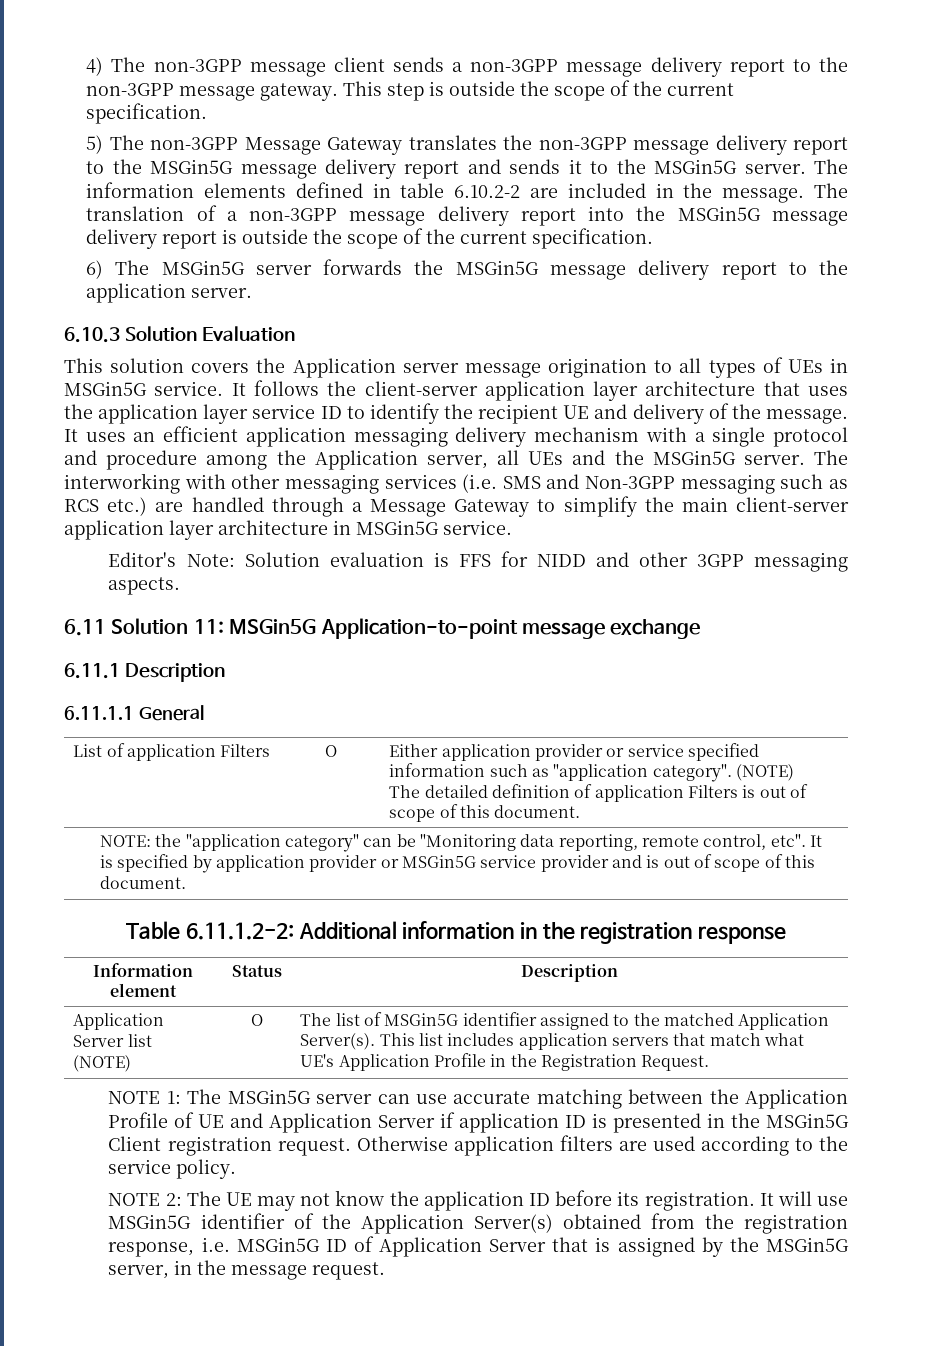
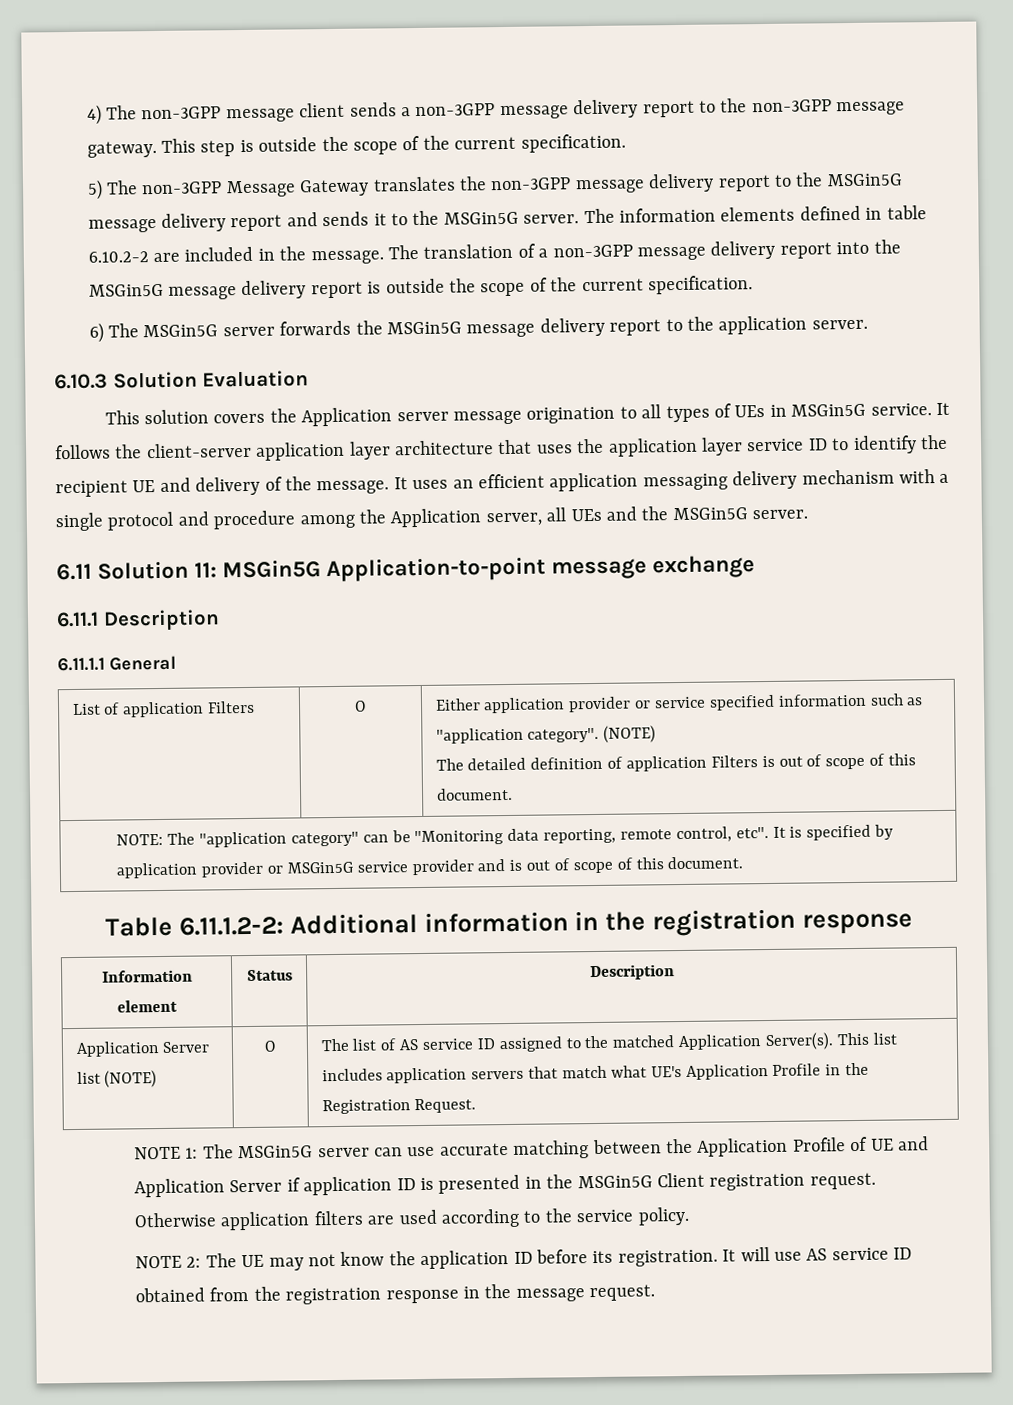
- The interworking with other messaging services (i.e. SMS and Non-3GPP messaging such as RCS etc.) are handled through a Message Gateway to simplify the main client-server application layer architecture in MSGin5G service.
- Editor's Note: Solution evaluation is FFS for NIDD and other 3GPP messaging aspects.
- NOTE: the "application category" can be "Monitoring data reporting, remote control, etc". It is specified by application provider or MSGin5G service provider and is out of scope of this document.
+ NOTE: The "application category" can be "Monitoring data reporting, remote control, etc". It is specified by application provider or MSGin5G service provider and is out of scope of this document.
- Application Server list (NOTE) | O | The list of MSGin5G identifier assigned to the matched Application Server(s). This list includes application servers that match what UE's Application Profile in the Registration Request.
+ Application Server list (NOTE) | O | The list of AS service ID assigned to the matched Application Server(s). This list includes application servers that match what UE's Application Profile in the Registration Request.
- It will use MSGin5G identifier of the Application Server(s) obtained from the registration response, i.e. MSGin5G ID of Application Server that is assigned by the MSGin5G server, in the message request.
+ It will use AS service ID obtained from the registration response in the message request.

